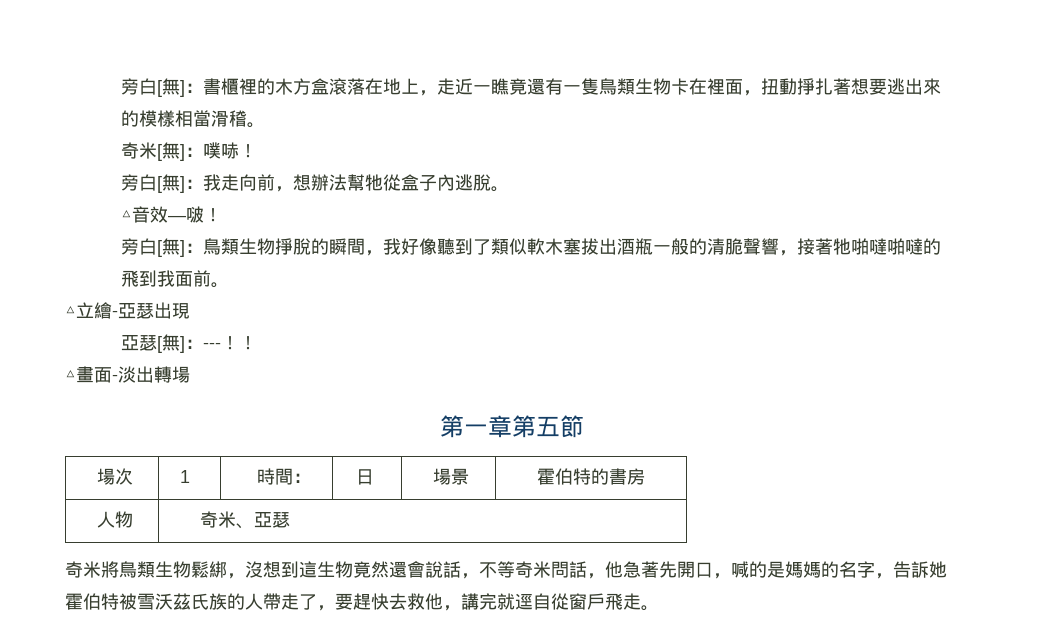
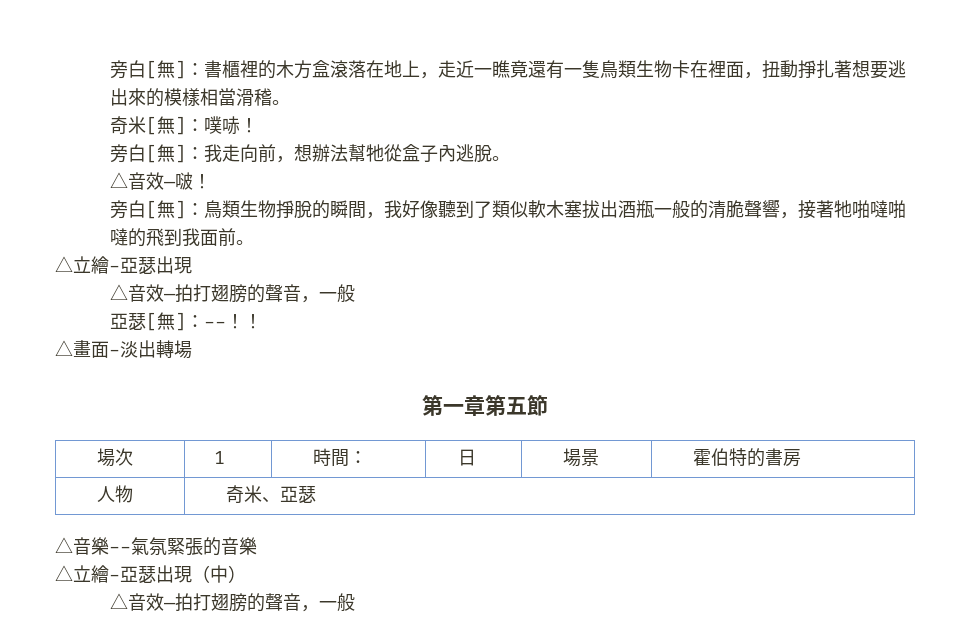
  旁白[無]：鳥類生物掙脫的瞬間，我好像聽到了類似軟木塞拔出酒瓶一般的清脆聲響，接著牠啪噠啪噠的飛到我面前。
  △立繪-亞瑟出現
+ △音效—拍打翅膀的聲音，一般
- 亞瑟[無]：---！
+ 亞瑟[無]：--！
- 奇米將鳥類生物鬆綁，沒想到這生物竟然還會說話，不等奇米問話，他急著先開口，喊的是媽媽的名字，告訴她霍伯特被雪沃茲氏族的人帶走了，要趕快去救他，講完就逕自從窗戶飛走。
+ △音樂--氣氛緊張的音樂
+ △立繪-亞瑟出現（中）
+ △音效—拍打翅膀的聲音，一般

